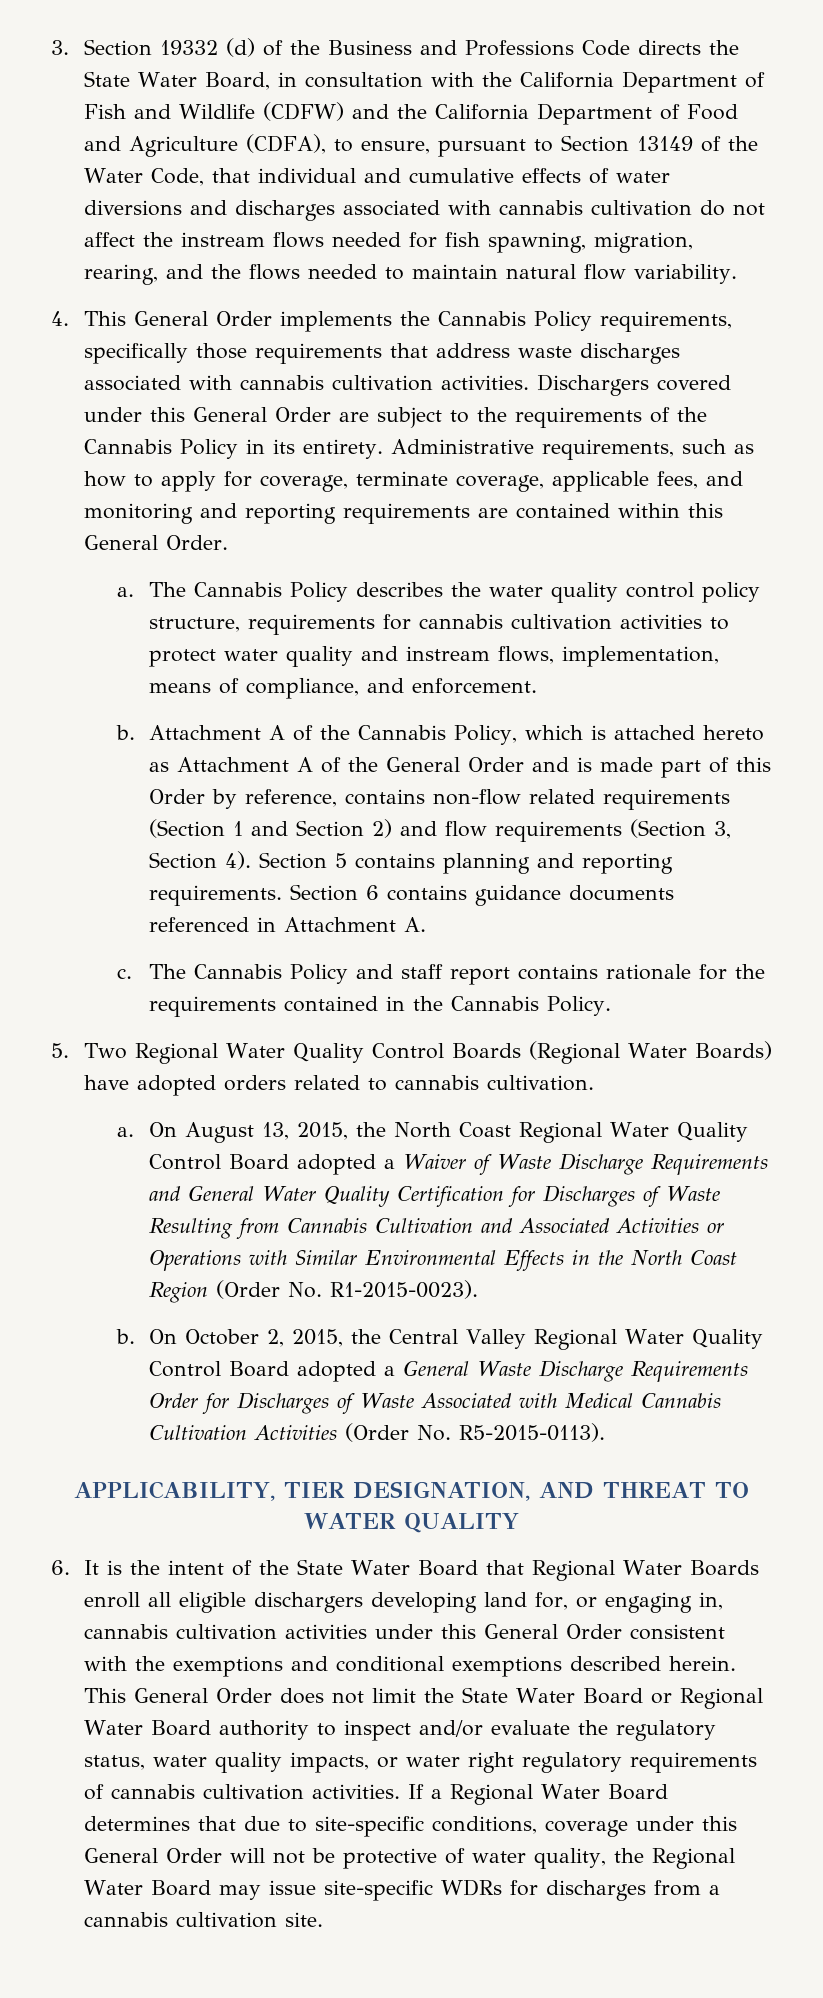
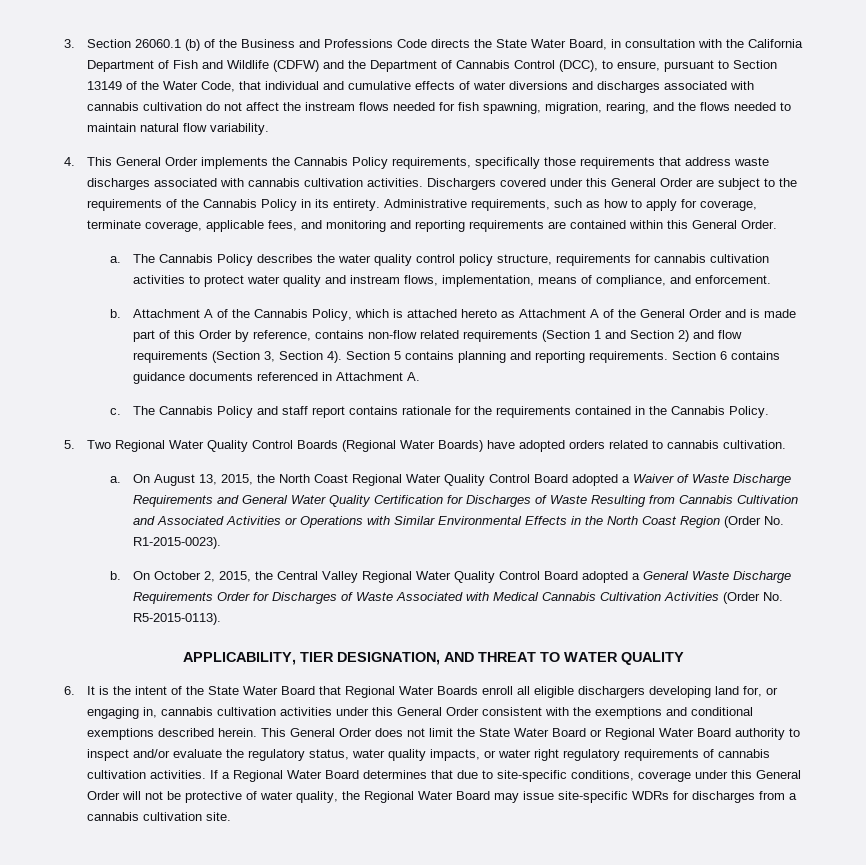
- 3. Section 19332 (d) of the Business and Professions Code directs the State Water Board, in consultation with the California Department of Fish and Wildlife (CDFW) and the California Department of Food and Agriculture (CDFA), to ensure, pursuant to Section 13149 of the Water Code, that individual and cumulative effects of water diversions and discharges associated with cannabis cultivation do not affect the instream flows needed for fish spawning, migration, rearing, and the flows needed to maintain natural flow variability.
+ 3. Section 26060.1 (b) of the Business and Professions Code directs the State Water Board, in consultation with the California Department of Fish and Wildlife (CDFW) and the Department of Cannabis Control (DCC), to ensure, pursuant to Section 13149 of the Water Code, that individual and cumulative effects of water diversions and discharges associated with cannabis cultivation do not affect the instream flows needed for fish spawning, migration, rearing, and the flows needed to maintain natural flow variability.

